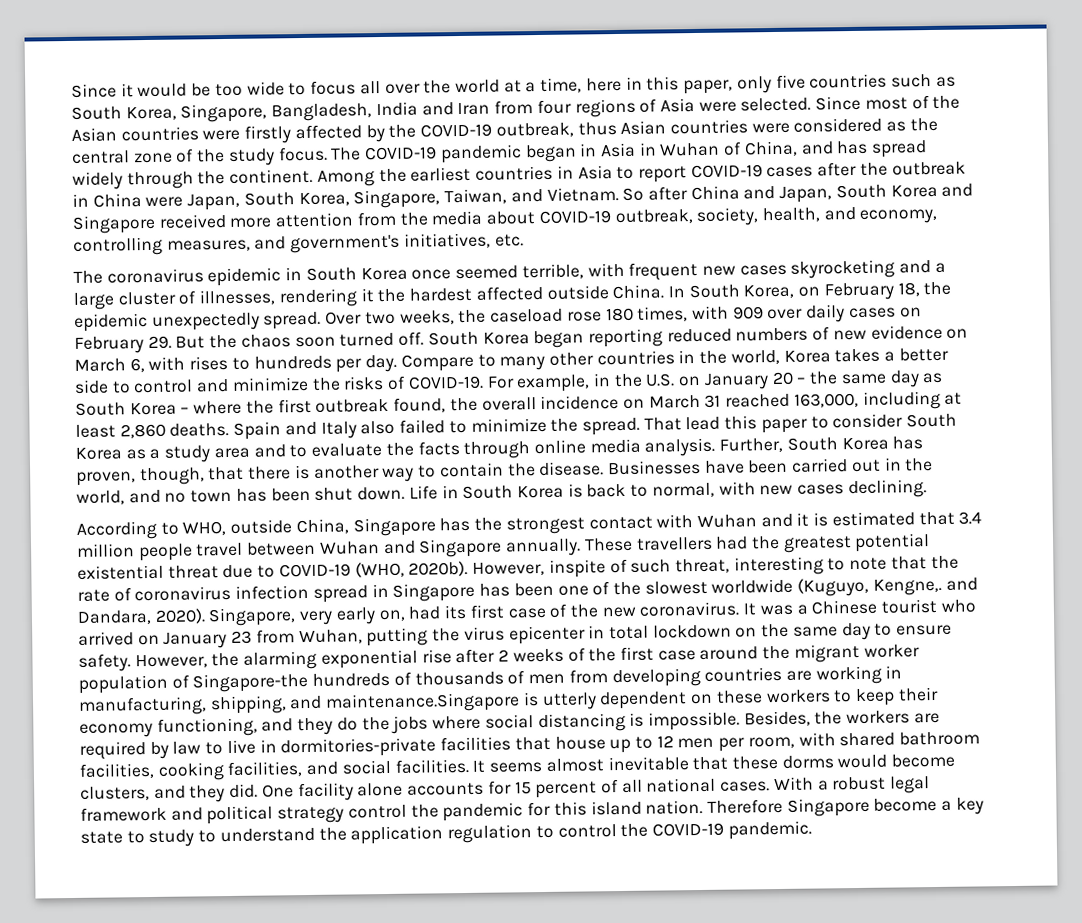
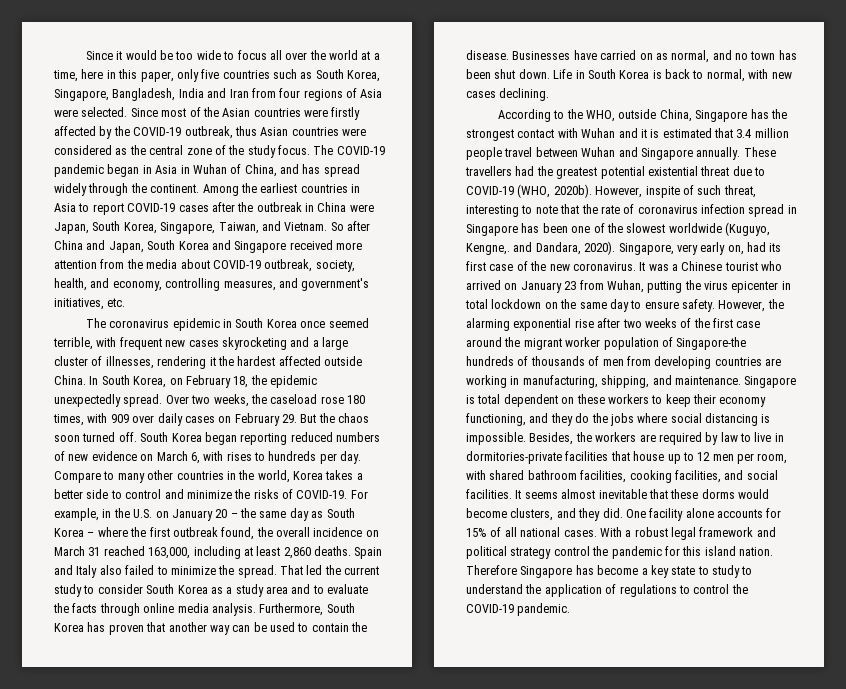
- That lead this paper to consider South Korea as a study area and to evaluate the facts through online media analysis.
+ That led the current study to consider South Korea as a study area and to evaluate the facts through online media analysis.
- Further, South Korea has proven, though, that there is another way to contain the disease.
+ Furthermore, South Korea has proven that another way can be used to contain the disease.
- Businesses have been carried out in the world, and no town has been shut down.
+ Businesses have carried on as normal, and no town has been shut down.
- According to WHO, outside China, Singapore has the strongest contact with Wuhan and it is estimated that 3.4 million people travel between Wuhan and Singapore annually.
+ According to the WHO, outside China, Singapore has the strongest contact with Wuhan and it is estimated that 3.4 million people travel between Wuhan and Singapore annually.
- However, the alarming exponential rise after 2 weeks of the first case around the migrant worker population of Singapore-the hundreds of thousands of men from developing countries are working in manufacturing, shipping, and maintenance.Singapore is utterly dependent on these workers to keep their economy functioning, and they do the jobs where social distancing is impossible.
+ However, the alarming exponential rise after two weeks of the first case around the migrant worker population of Singapore-the hundreds of thousands of men from developing countries are working in manufacturing, shipping, and maintenance. Singapore is total dependent on these workers to keep their economy functioning, and they do the jobs where social distancing is impossible.
- One facility alone accounts for 15 percent of all national cases.
+ One facility alone accounts for 15% of all national cases.
- Therefore Singapore become a key state to study to understand the application regulation to control the COVID-19 pandemic.
+ Therefore Singapore has become a key state to study to understand the application of regulations to control the COVID-19 pandemic.

